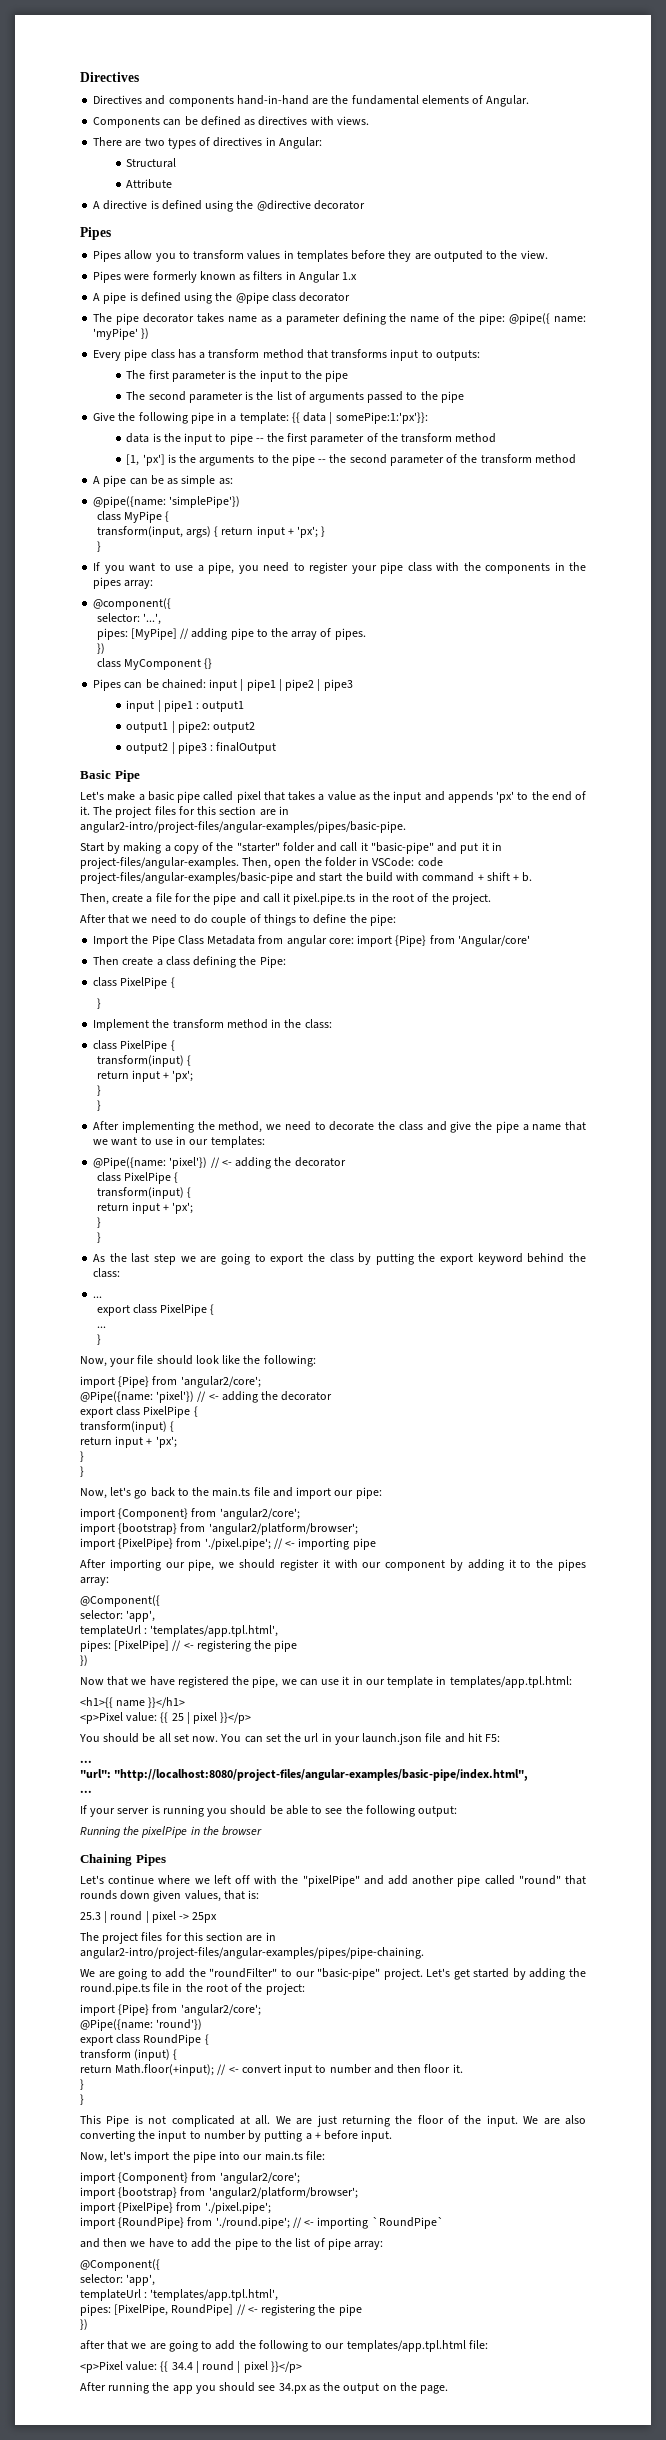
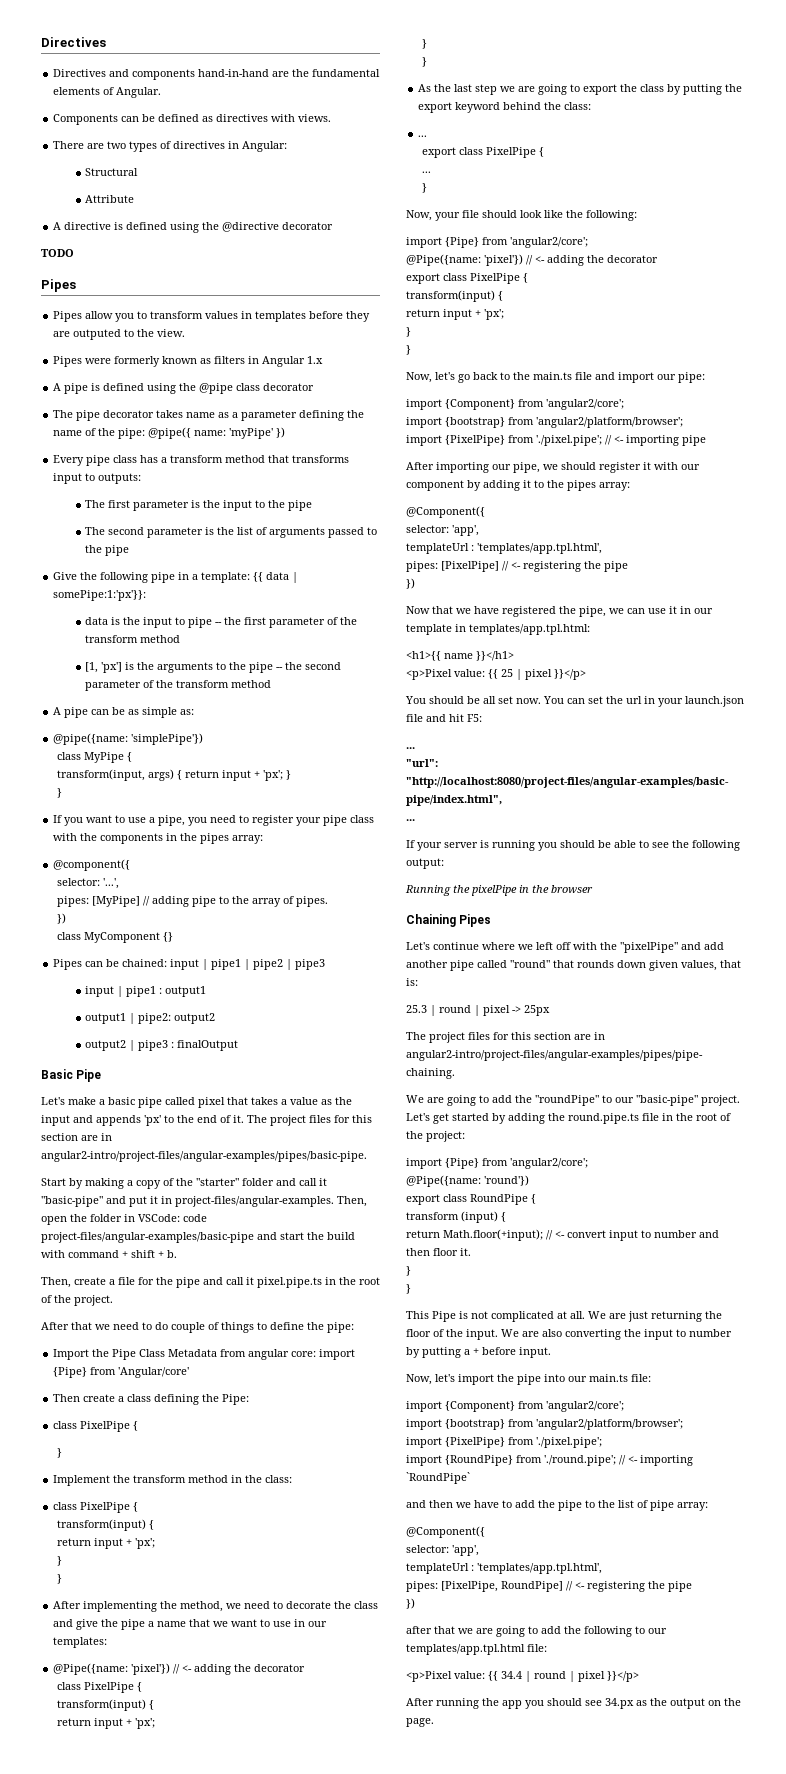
+ TODO
- We are going to add the "roundFilter" to our "basic-pipe" project.
+ We are going to add the "roundPipe" to our "basic-pipe" project.

